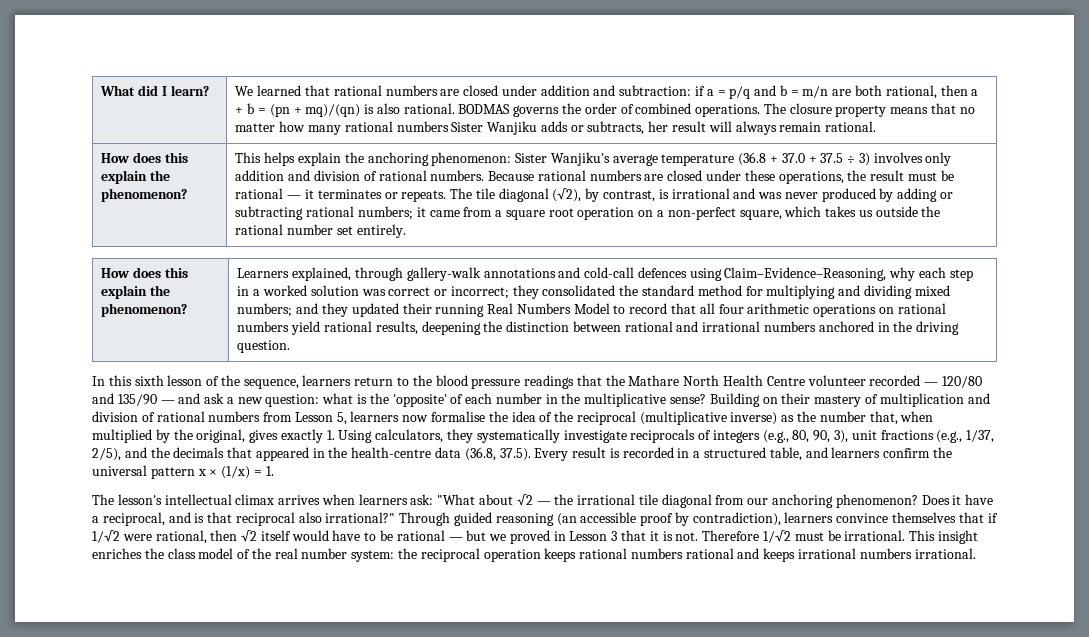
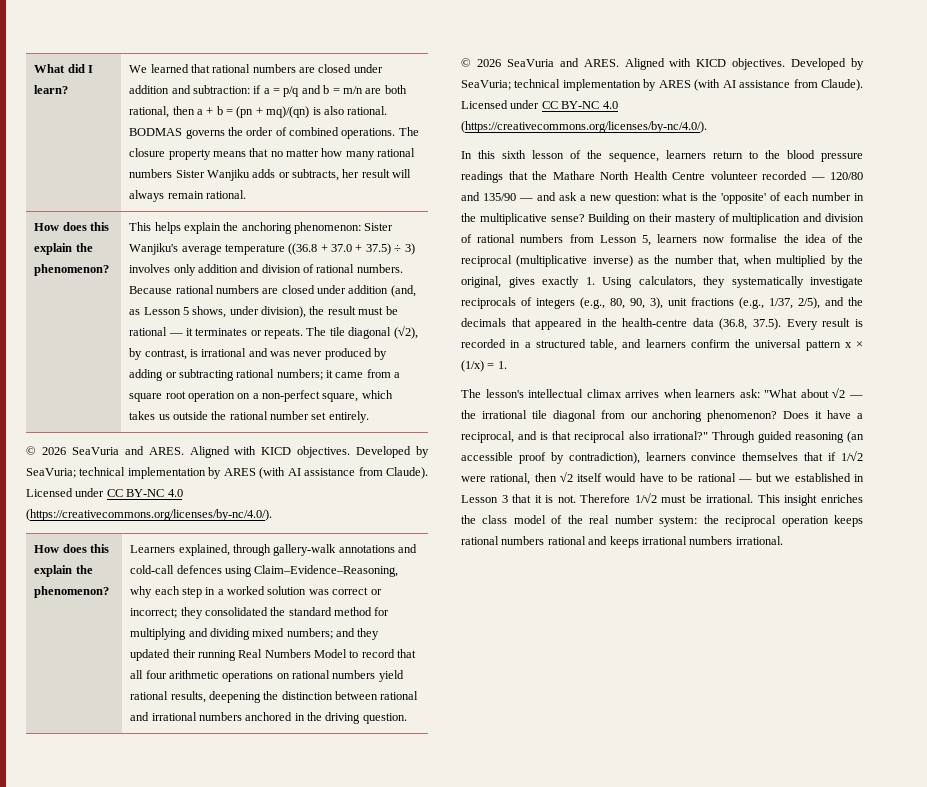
- This helps explain the anchoring phenomenon: Sister Wanjiku's average temperature (36.8 + 37.0 + 37.5 ÷ 3) involves only addition and division of rational numbers.
+ This helps explain the anchoring phenomenon: Sister Wanjiku's average temperature ((36.8 + 37.0 + 37.5) ÷ 3) involves only addition and division of rational numbers.
- Because rational numbers are closed under these operations, the result must be rational — it terminates or repeats.
+ Because rational numbers are closed under addition (and, as Lesson 5 shows, under division), the result must be rational — it terminates or repeats.
  The tile diagonal (√2), by contrast, is irrational and was never produced by adding or subtracting rational numbers; it came from a square root operation on a non-perfect square, which takes us outside the rational number set entirely.
+ © 2026 SeaVuria and ARES. Aligned with KICD objectives. Developed by SeaVuria; technical implementation by ARES (with AI assistance from Claude). Licensed under CC BY-NC 4.0 (https://creativecommons.org/licenses/by-nc/4.0/).
  and they updated their running Real Numbers Model to record that all four arithmetic operations on rational numbers yield rational results, deepening the distinction between rational and irrational numbers anchored in the driving question.
+ © 2026 SeaVuria and ARES. Aligned with KICD objectives. Developed by SeaVuria; technical implementation by ARES (with AI assistance from Claude). Licensed under CC BY-NC 4.0 (https://creativecommons.org/licenses/by-nc/4.0/).
- Through guided reasoning (an accessible proof by contradiction), learners convince themselves that if 1/√2 were rational, then √2 itself would have to be rational — but we proved in Lesson 3 that it is not.
+ Through guided reasoning (an accessible proof by contradiction), learners convince themselves that if 1/√2 were rational, then √2 itself would have to be rational — but we established in Lesson 3 that it is not.

